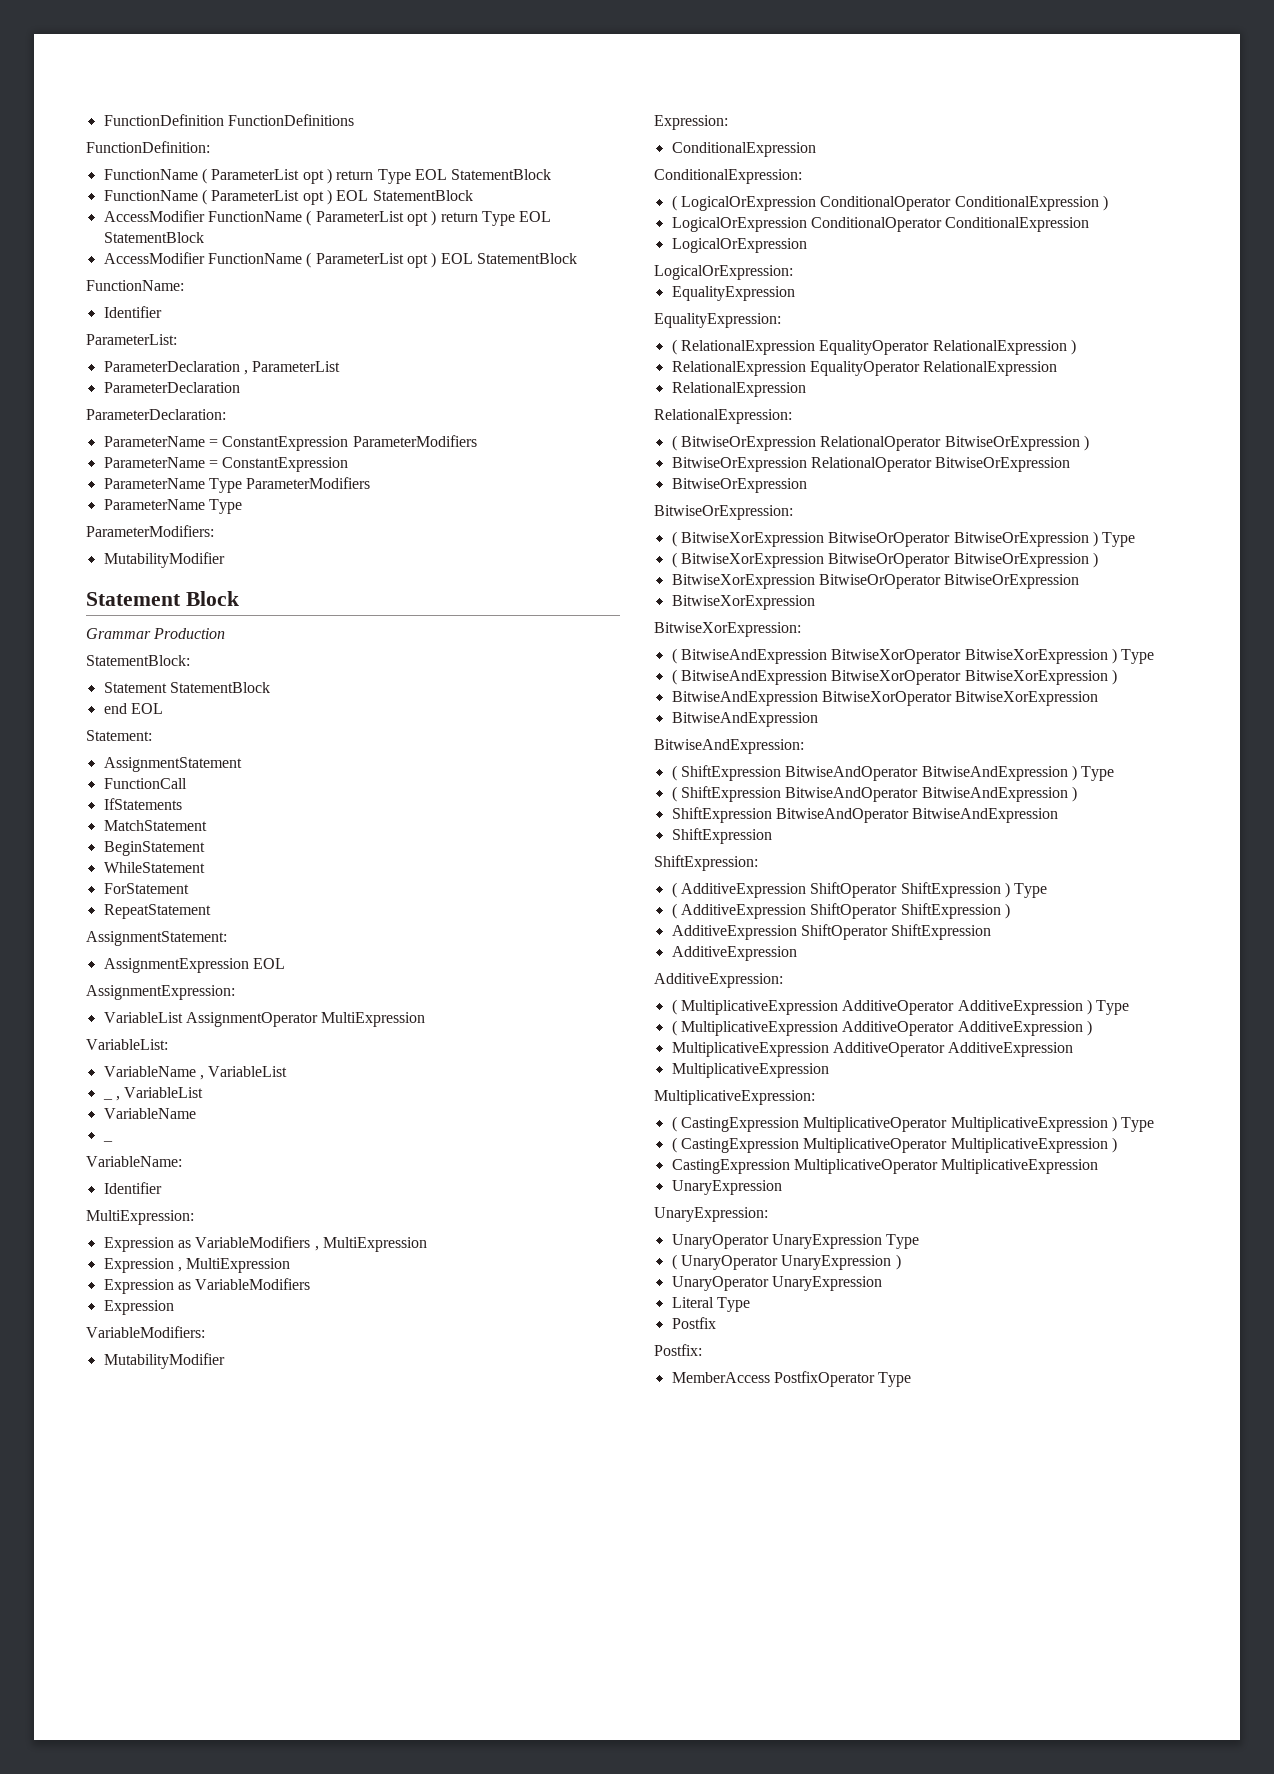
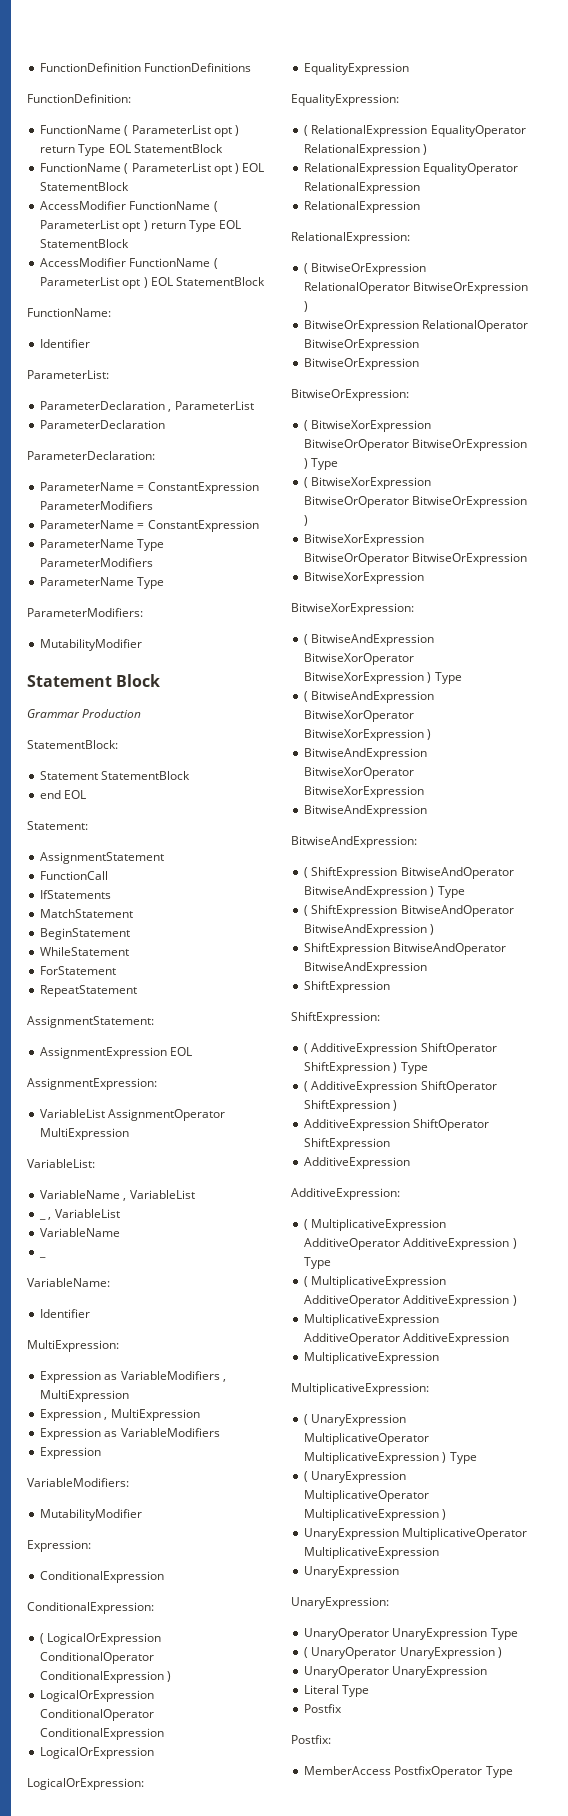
- ( CastingExpression MultiplicativeOperator MultiplicativeExpression ) Type
- ( CastingExpression MultiplicativeOperator MultiplicativeExpression )
- CastingExpression MultiplicativeOperator MultiplicativeExpression
+ ( UnaryExpression MultiplicativeOperator MultiplicativeExpression ) Type
+ ( UnaryExpression MultiplicativeOperator MultiplicativeExpression )
+ UnaryExpression MultiplicativeOperator MultiplicativeExpression

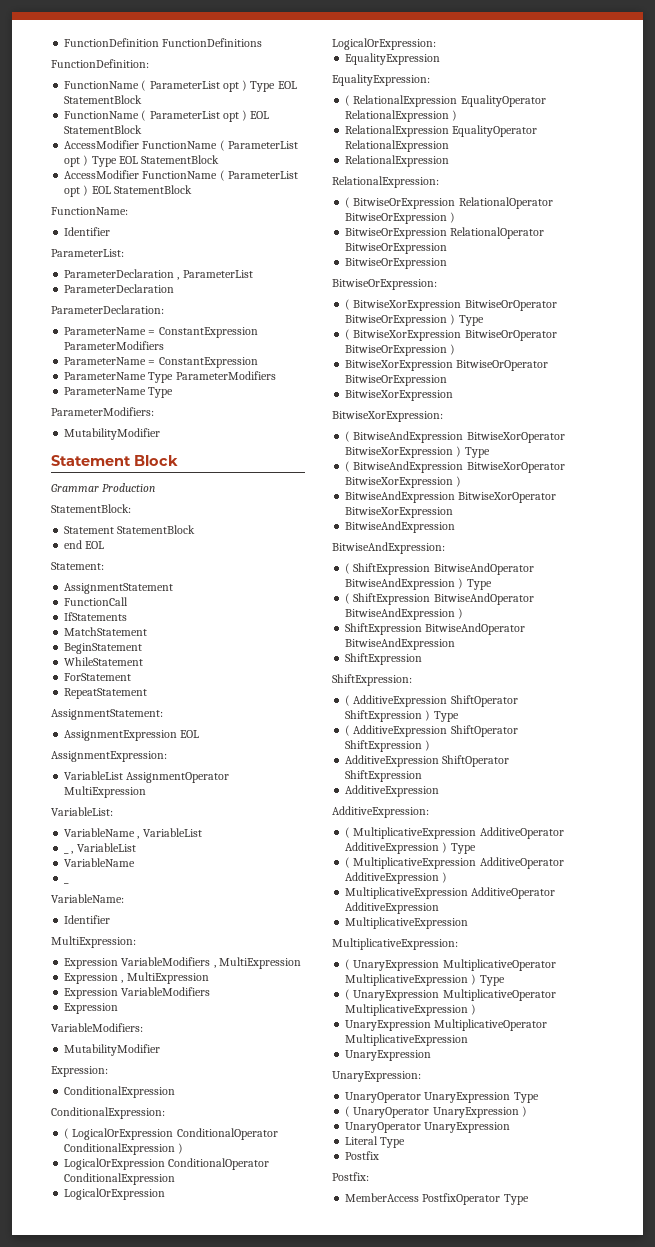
  FunctionDefinition:
- FunctionName ( ParameterList opt ) return Type EOL StatementBlock
+ FunctionName ( ParameterList opt ) Type EOL StatementBlock
- AccessModifier FunctionName ( ParameterList opt ) return Type EOL StatementBlock
+ AccessModifier FunctionName ( ParameterList opt ) Type EOL StatementBlock
- Expression as VariableModifiers , MultiExpression
+ Expression VariableModifiers , MultiExpression
  Expression , MultiExpression
- Expression as VariableModifiers
+ Expression VariableModifiers

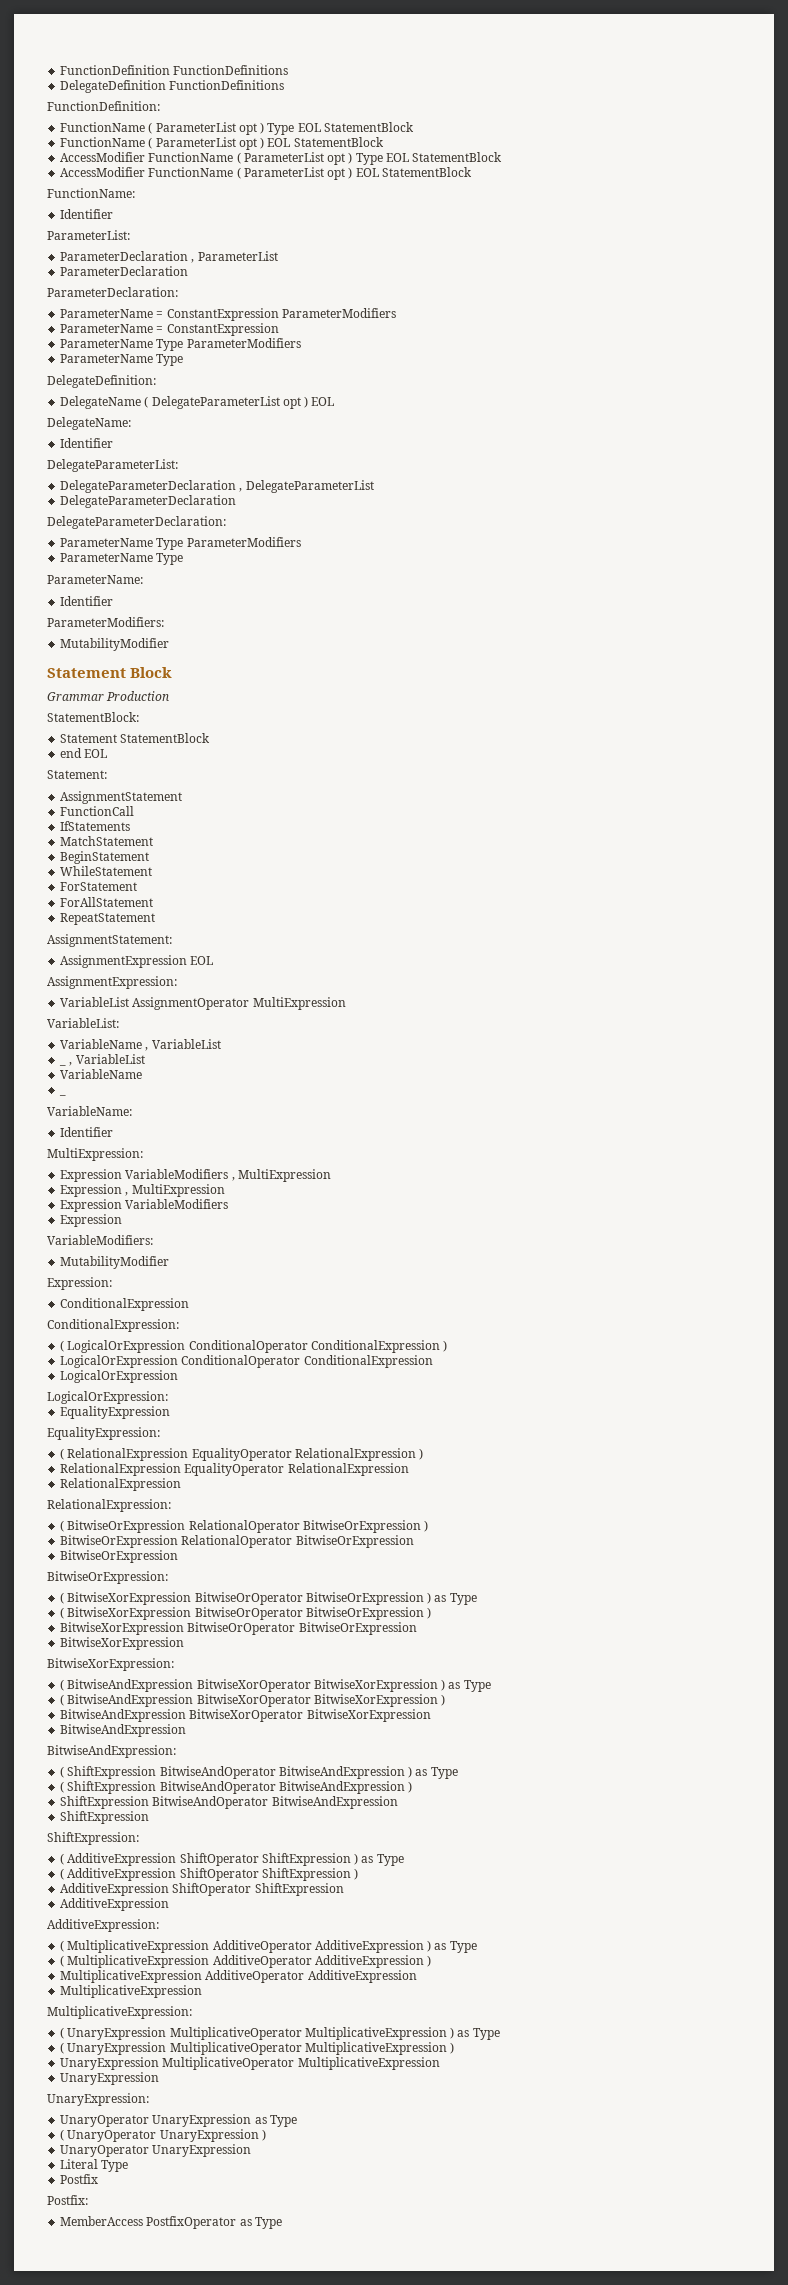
+ DelegateDefinition FunctionDefinitions
+ DelegateDefinition:
+ DelegateName ( DelegateParameterList opt ) EOL
+ DelegateName:
+ Identifier
+ DelegateParameterList:
+ DelegateParameterDeclaration , DelegateParameterList
+ DelegateParameterDeclaration
+ DelegateParameterDeclaration:
+ ParameterName Type ParameterModifiers
+ ParameterName Type
+ ParameterName:
+ Identifier
+ ForAllStatement
- ( BitwiseXorExpression BitwiseOrOperator BitwiseOrExpression ) Type
+ ( BitwiseXorExpression BitwiseOrOperator BitwiseOrExpression ) as Type
- ( BitwiseAndExpression BitwiseXorOperator BitwiseXorExpression ) Type
+ ( BitwiseAndExpression BitwiseXorOperator BitwiseXorExpression ) as Type
- ( ShiftExpression BitwiseAndOperator BitwiseAndExpression ) Type
+ ( ShiftExpression BitwiseAndOperator BitwiseAndExpression ) as Type
- ( AdditiveExpression ShiftOperator ShiftExpression ) Type
+ ( AdditiveExpression ShiftOperator ShiftExpression ) as Type
- ( MultiplicativeExpression AdditiveOperator AdditiveExpression ) Type
+ ( MultiplicativeExpression AdditiveOperator AdditiveExpression ) as Type
- ( UnaryExpression MultiplicativeOperator MultiplicativeExpression ) Type
+ ( UnaryExpression MultiplicativeOperator MultiplicativeExpression ) as Type
- UnaryOperator UnaryExpression Type
+ UnaryOperator UnaryExpression as Type
- MemberAccess PostfixOperator Type
+ MemberAccess PostfixOperator as Type

